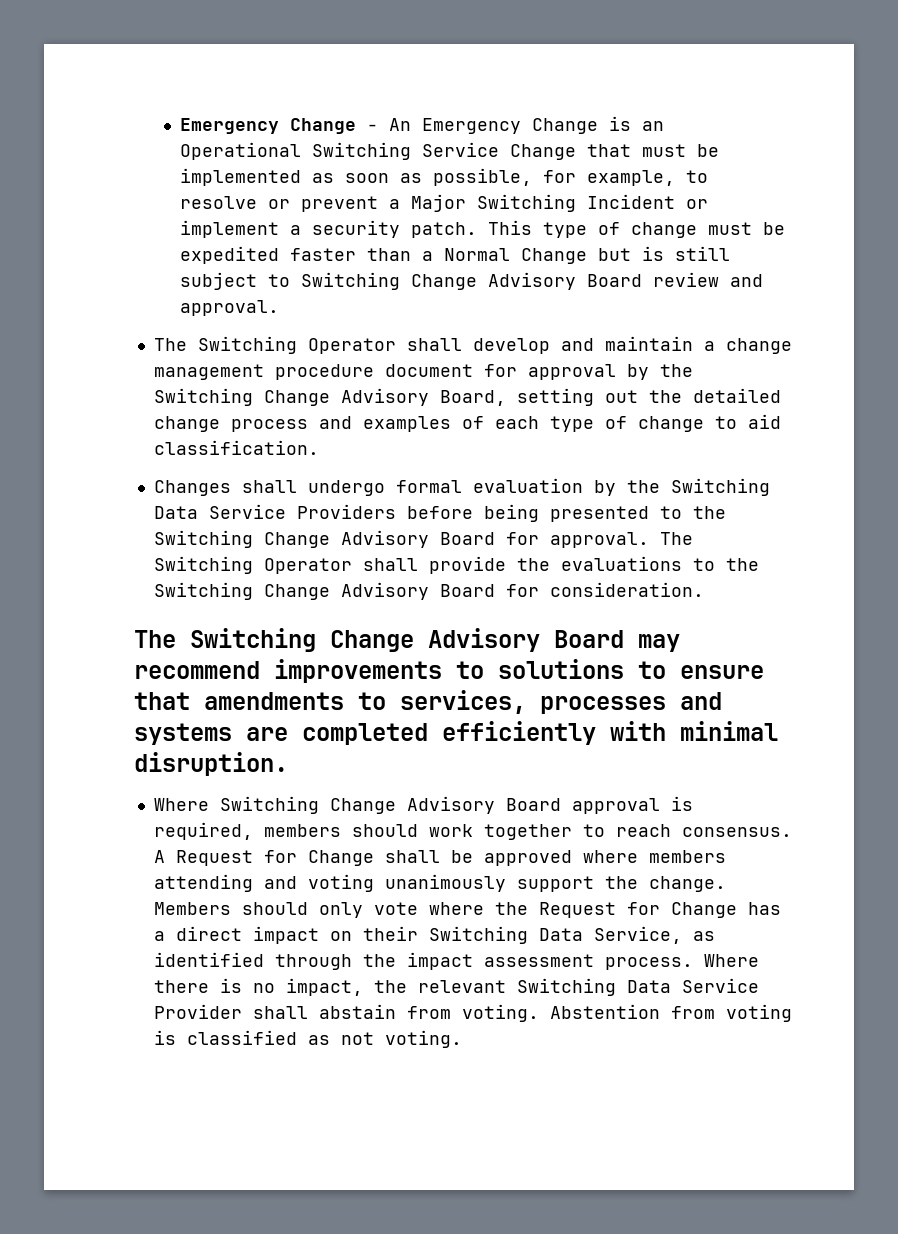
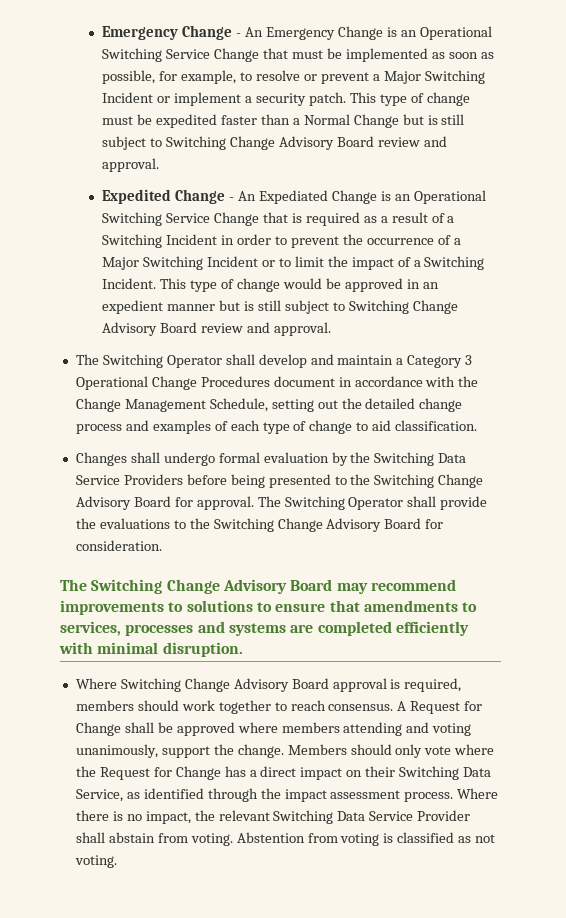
+ Expedited Change - An Expediated Change is an Operational Switching Service Change that is required as a result of a Switching Incident in order to prevent the occurrence of a Major Switching Incident or to limit the impact of a Switching Incident. This type of change would be approved in an expedient manner but is still subject to Switching Change Advisory Board review and approval.
- The Switching Operator shall develop and maintain a change management procedure document for approval by the Switching Change Advisory Board, setting out the detailed change process and examples of each type of change to aid classification.
+ The Switching Operator shall develop and maintain a Category 3 Operational Change Procedures document in accordance with the Change Management Schedule, setting out the detailed change process and examples of each type of change to aid classification.
- A Request for Change shall be approved where members attending and voting unanimously support the change.
+ A Request for Change shall be approved where members attending and voting unanimously, support the change.

